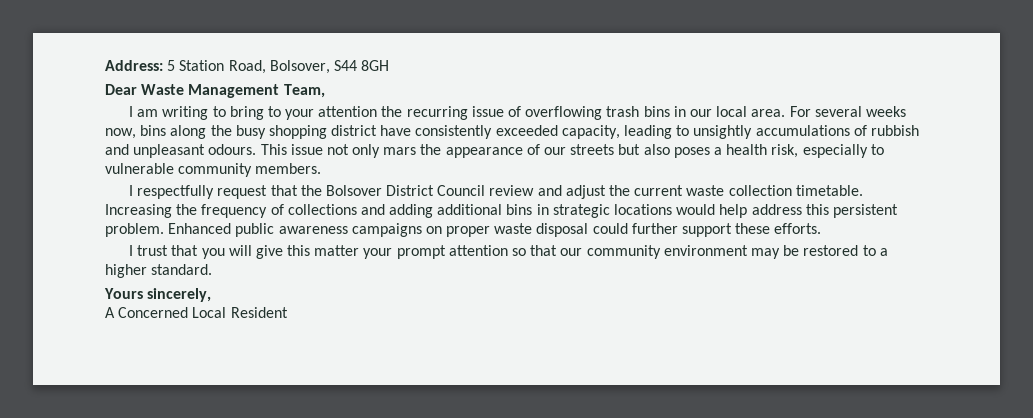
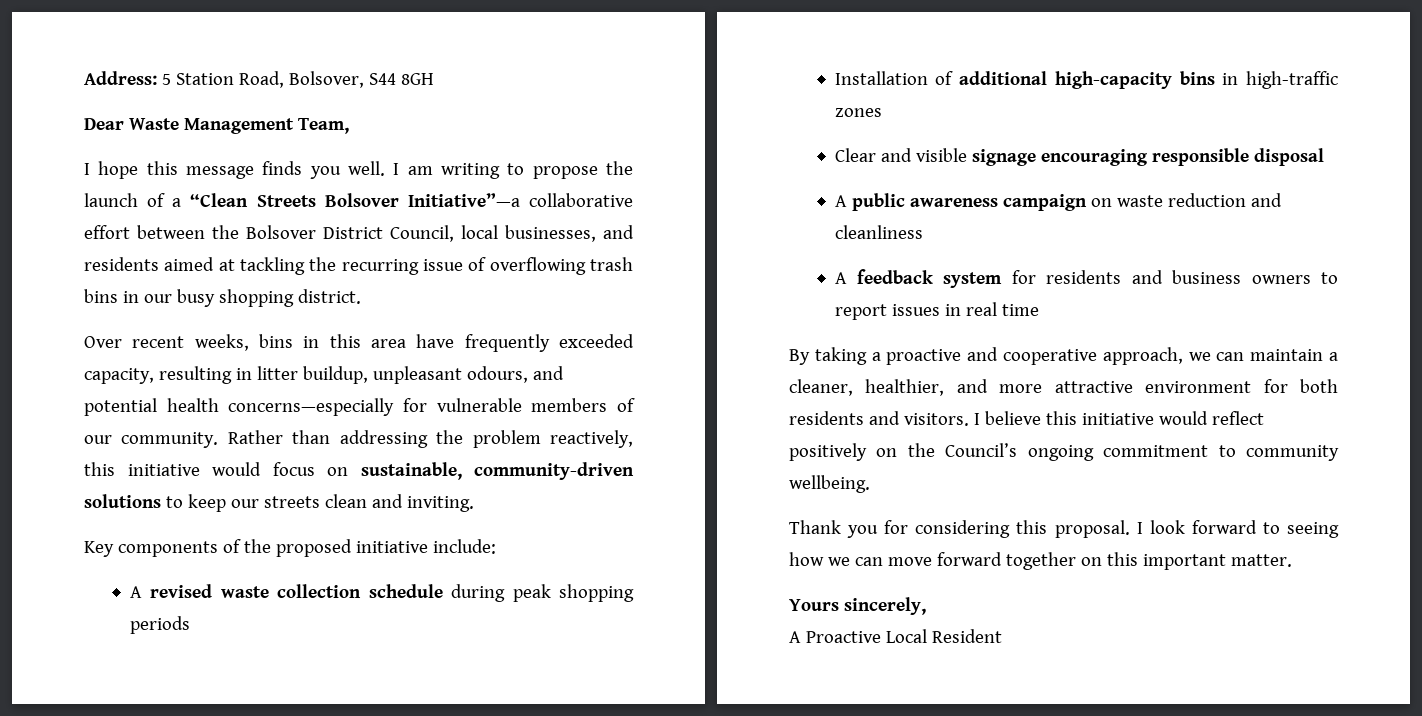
- I am writing to bring to your attention the recurring issue of overflowing trash bins in our local area. For several weeks now, bins along the busy shopping district have consistently exceeded capacity, leading to unsightly accumulations of rubbish and unpleasant odours. This issue not only mars the appearance of our streets but also poses a health risk, especially to vulnerable community members.
- I respectfully request that the Bolsover District Council review and adjust the current waste collection timetable. Increasing the frequency of collections and adding additional bins in strategic locations would help address this persistent problem. Enhanced public awareness campaigns on proper waste disposal could further support these efforts.
- I trust that you will give this matter your prompt attention so that our community environment may be restored to a higher standard.
+ I hope this message finds you well. I am writing to propose the launch of a “Clean Streets Bolsover Initiative”—a collaborative effort between the Bolsover District Council, local businesses, and residents aimed at tackling the recurring issue of overflowing trash bins in our busy shopping district.
+ Over recent weeks, bins in this area have frequently exceeded capacity, resulting in litter buildup, unpleasant odours, and potential health concerns—especially for vulnerable members of our community. Rather than addressing the problem reactively, this initiative would focus on sustainable, community-driven solutions to keep our streets clean and inviting.
+ Key components of the proposed initiative include:
+ A revised waste collection schedule during peak shopping periods
+ Installation of additional high-capacity bins in high-traffic zones
+ Clear and visible signage encouraging responsible disposal
+ A public awareness campaign on waste reduction and cleanliness
+ A feedback system for residents and business owners to report issues in real time
+ By taking a proactive and cooperative approach, we can maintain a cleaner, healthier, and more attractive environment for both residents and visitors. I believe this initiative would reflect positively on the Council’s ongoing commitment to community wellbeing.
+ Thank you for considering this proposal. I look forward to seeing how we can move forward together on this important matter.
- A Concerned Local Resident
+ A Proactive Local Resident

